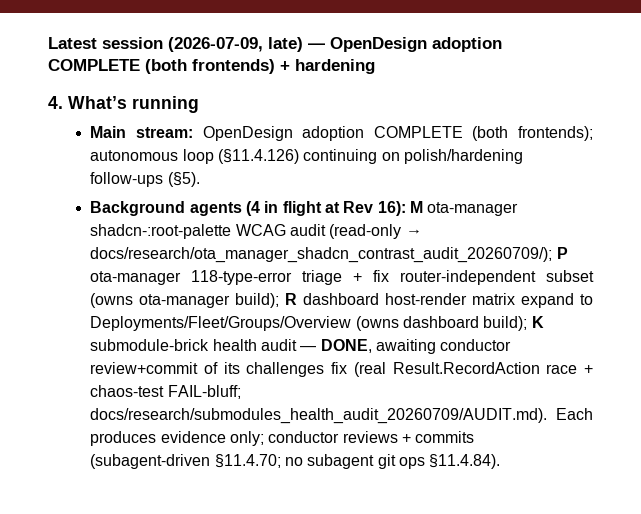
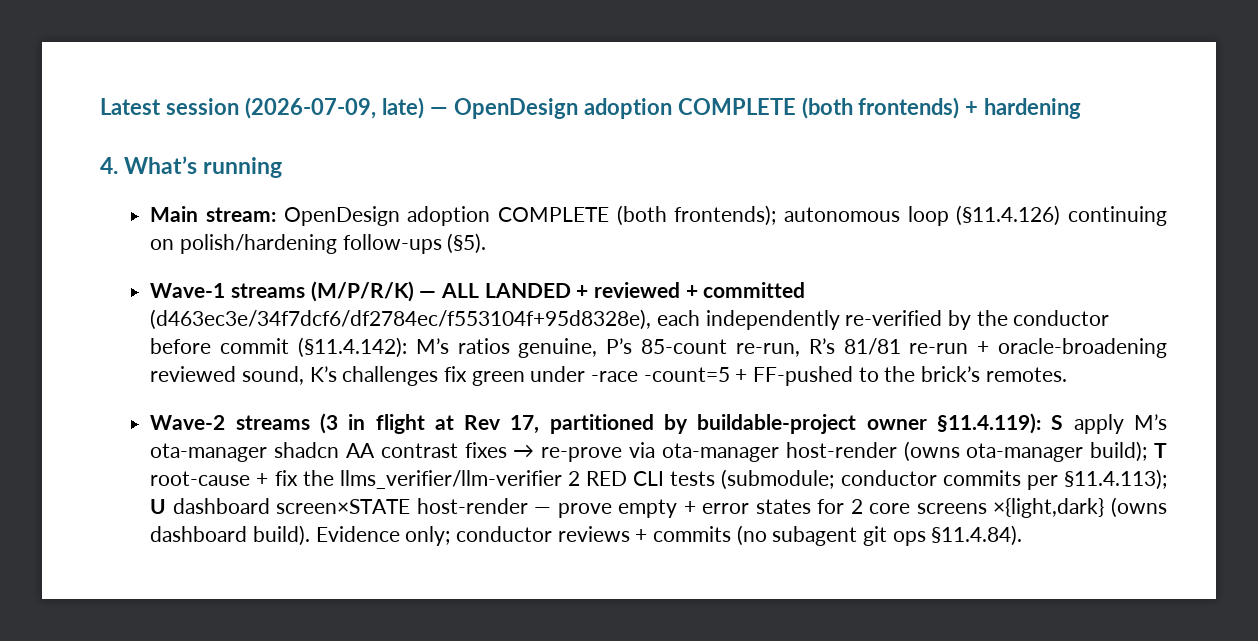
- Background agents (4 in flight at Rev 16): M ota-manager shadcn-:root-palette WCAG audit (read-only → docs/research/ota_manager_shadcn_contrast_audit_20260709/); P ota-manager 118-type-error triage + fix router-independent subset (owns ota-manager build); R dashboard host-render matrix expand to Deployments/Fleet/Groups/Overview (owns dashboard build); K submodule-brick health audit — DONE, awaiting conductor review+commit of its challenges fix (real Result.RecordAction race + chaos-test FAIL-bluff; docs/research/submodules_health_audit_20260709/AUDIT.md). Each produces evidence only; conductor reviews + commits (subagent-driven §11.4.70; no subagent git ops §11.4.84).
+ Wave-1 streams (M/P/R/K) — ALL LANDED + reviewed + committed (d463ec3e/34f7dcf6/df2784ec/f553104f+95d8328e), each independently re-verified by the conductor before commit (§11.4.142): M’s ratios genuine, P’s 85-count re-run, R’s 81/81 re-run + oracle-broadening reviewed sound, K’s challenges fix green under -race -count=5 + FF-pushed to the brick’s remotes.
+ Wave-2 streams (3 in flight at Rev 17, partitioned by buildable-project owner §11.4.119): S apply M’s ota-manager shadcn AA contrast fixes → re-prove via ota-manager host-render (owns ota-manager build); T root-cause + fix the llms_verifier/llm-verifier 2 RED CLI tests (submodule; conductor commits per §11.4.113); U dashboard screen×STATE host-render — prove empty + error states for 2 core screens ×{light,dark} (owns dashboard build). Evidence only; conductor reviews + commits (no subagent git ops §11.4.84).

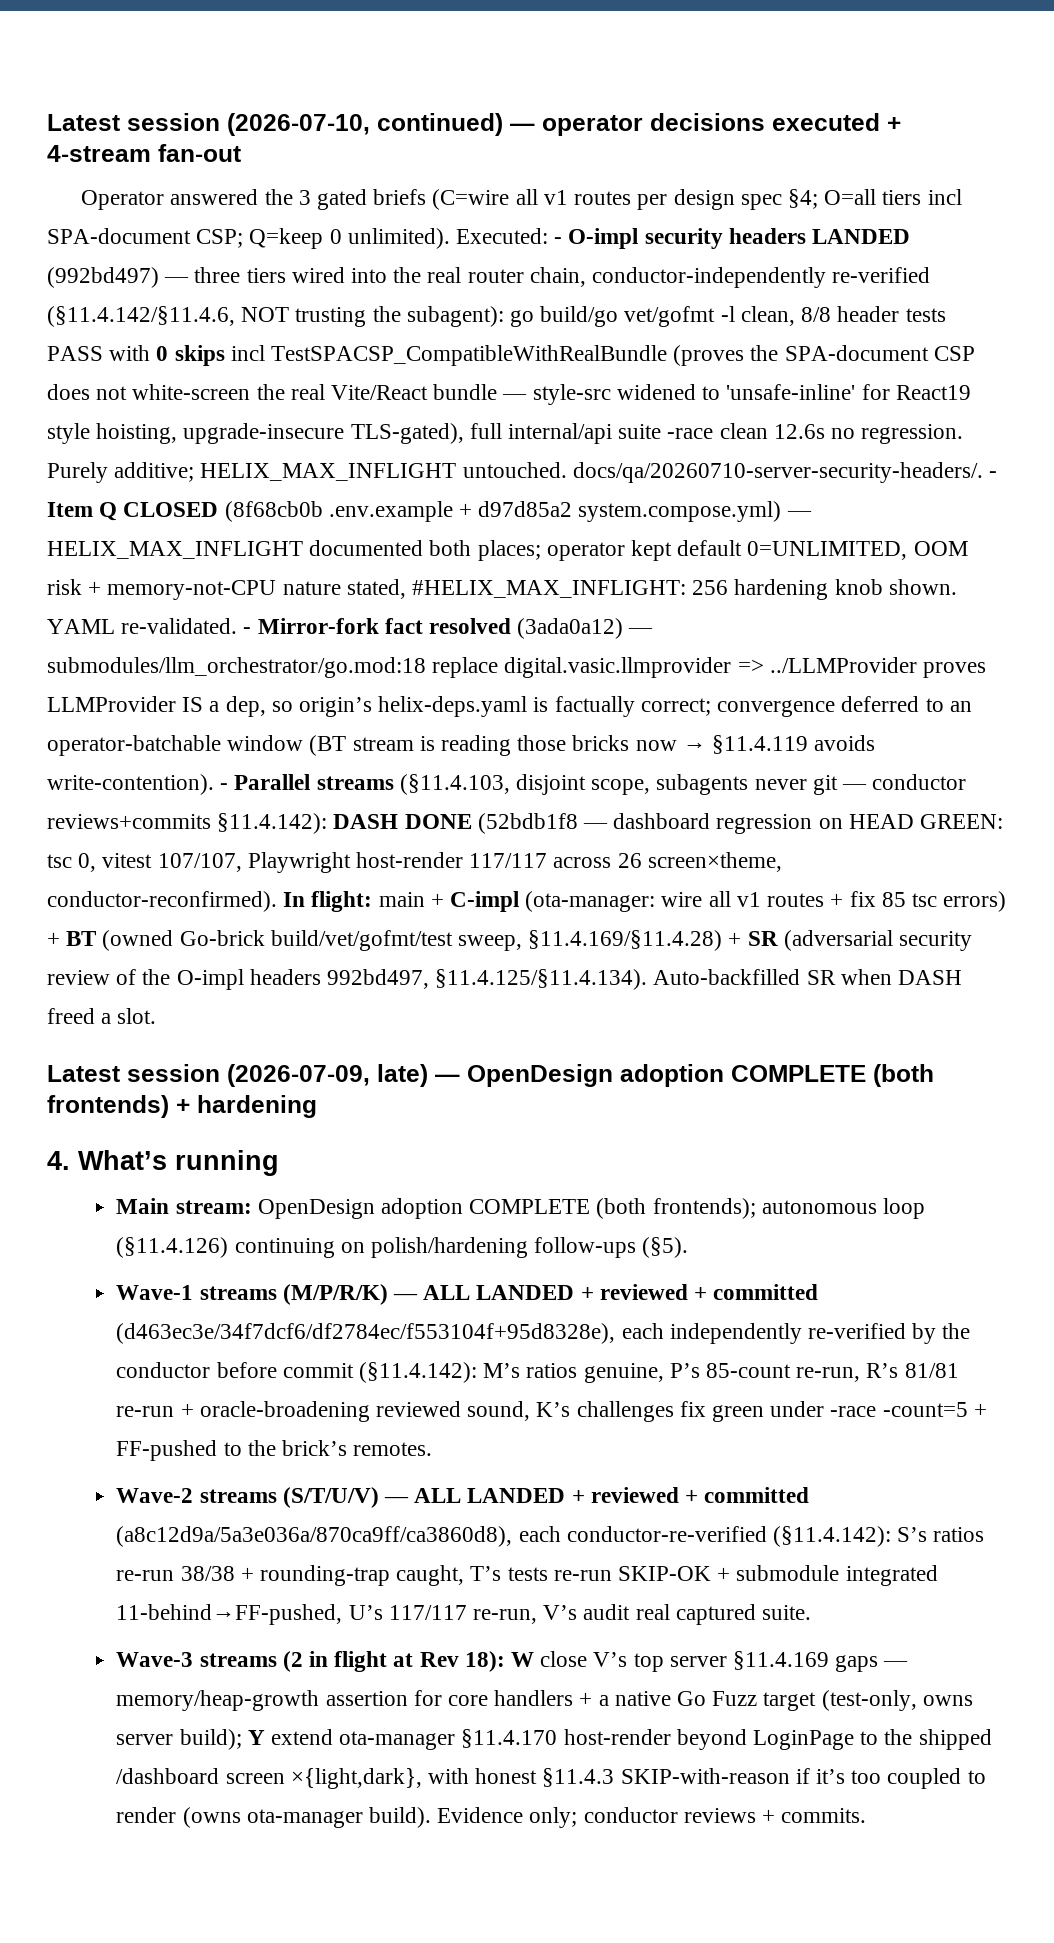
+ Latest session (2026-07-10, continued) — operator decisions executed + 4-stream fan-out
+ Operator answered the 3 gated briefs (C=wire all v1 routes per design spec §4; O=all tiers incl SPA-document CSP; Q=keep 0 unlimited). Executed: - O-impl security headers LANDED (992bd497) — three tiers wired into the real router chain, conductor-independently re-verified (§11.4.142/§11.4.6, NOT trusting the subagent): go build/go vet/gofmt -l clean, 8/8 header tests PASS with 0 skips incl TestSPACSP_CompatibleWithRealBundle (proves the SPA-document CSP does not white-screen the real Vite/React bundle — style-src widened to 'unsafe-inline' for React19 style hoisting, upgrade-insecure TLS-gated), full internal/api suite -race clean 12.6s no regression. Purely additive; HELIX_MAX_INFLIGHT untouched. docs/qa/20260710-server-security-headers/. - Item Q CLOSED (8f68cb0b .env.example + d97d85a2 system.compose.yml) — HELIX_MAX_INFLIGHT documented both places; operator kept default 0=UNLIMITED, OOM risk + memory-not-CPU nature stated, #HELIX_MAX_INFLIGHT: 256 hardening knob shown. YAML re-validated. - Mirror-fork fact resolved (3ada0a12) — submodules/llm_orchestrator/go.mod:18 replace digital.vasic.llmprovider => ../LLMProvider proves LLMProvider IS a dep, so origin’s helix-deps.yaml is factually correct; convergence deferred to an operator-batchable window (BT stream is reading those bricks now → §11.4.119 avoids write-contention). - Parallel streams (§11.4.103, disjoint scope, subagents never git — conductor reviews+commits §11.4.142): DASH DONE (52bdb1f8 — dashboard regression on HEAD GREEN: tsc 0, vitest 107/107, Playwright host-render 117/117 across 26 screen×theme, conductor-reconfirmed). In flight: main + C-impl (ota-manager: wire all v1 routes + fix 85 tsc errors) + BT (owned Go-brick build/vet/gofmt/test sweep, §11.4.169/§11.4.28) + SR (adversarial security review of the O-impl headers 992bd497, §11.4.125/§11.4.134). Auto-backfilled SR when DASH freed a slot.
- Wave-2 streams (3 in flight at Rev 17, partitioned by buildable-project owner §11.4.119): S apply M’s ota-manager shadcn AA contrast fixes → re-prove via ota-manager host-render (owns ota-manager build); T root-cause + fix the llms_verifier/llm-verifier 2 RED CLI tests (submodule; conductor commits per §11.4.113); U dashboard screen×STATE host-render — prove empty + error states for 2 core screens ×{light,dark} (owns dashboard build).
+ Wave-2 streams (S/T/U/V) — ALL LANDED + reviewed + committed (a8c12d9a/5a3e036a/870ca9ff/ca3860d8), each conductor-re-verified (§11.4.142): S’s ratios re-run 38/38 + rounding-trap caught, T’s tests re-run SKIP-OK + submodule integrated 11-behind→FF-pushed, U’s 117/117 re-run, V’s audit real captured suite.
+ Wave-3 streams (2 in flight at Rev 18): W close V’s top server §11.4.169 gaps — memory/heap-growth assertion for core handlers + a native Go Fuzz target (test-only, owns server build); Y extend ota-manager §11.4.170 host-render beyond LoginPage to the shipped /dashboard screen ×{light,dark}, with honest §11.4.3 SKIP-with-reason if it’s too coupled to render (owns ota-manager build).
- Evidence only; conductor reviews + commits (no subagent git ops §11.4.84).
+ Evidence only; conductor reviews + commits.

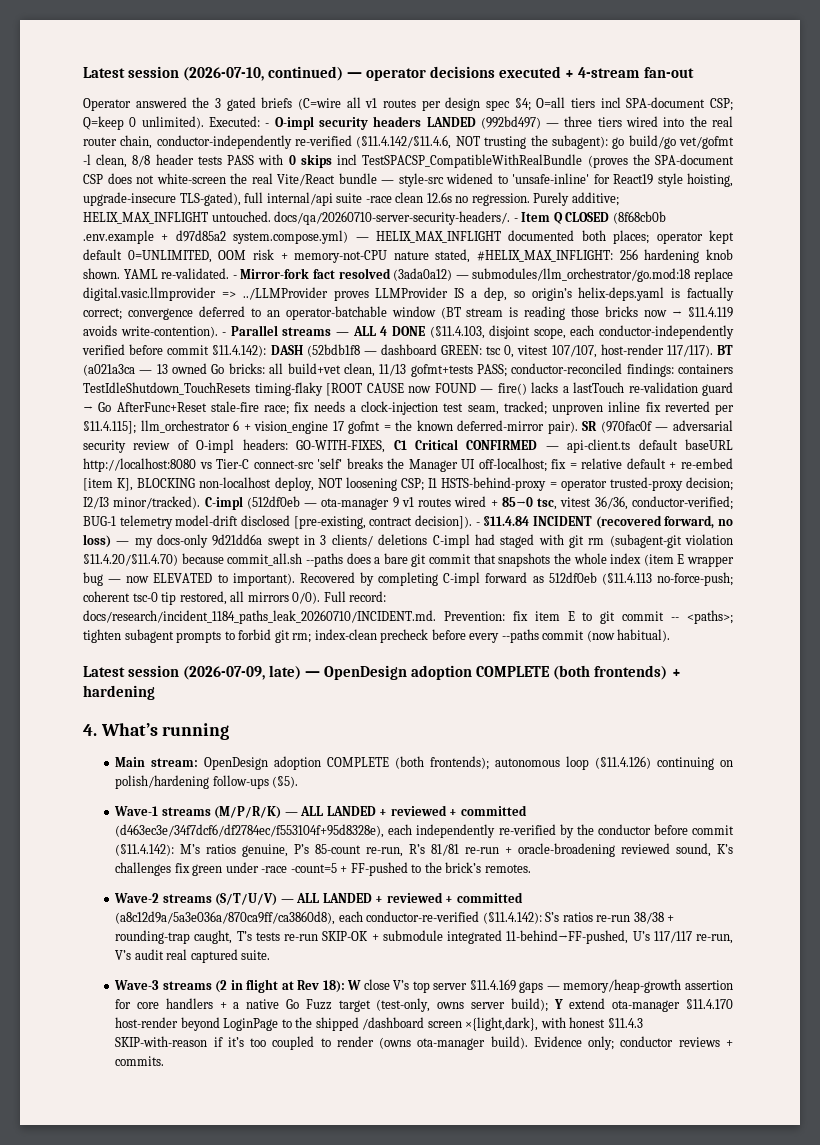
- - Parallel streams (§11.4.103, disjoint scope, subagents never git — conductor reviews+commits §11.4.142): DASH DONE (52bdb1f8 — dashboard regression on HEAD GREEN: tsc 0, vitest 107/107, Playwright host-render 117/117 across 26 screen×theme, conductor-reconfirmed). In flight: main + C-impl (ota-manager: wire all v1 routes + fix 85 tsc errors) + BT (owned Go-brick build/vet/gofmt/test sweep, §11.4.169/§11.4.28) + SR (adversarial security review of the O-impl headers 992bd497, §11.4.125/§11.4.134). Auto-backfilled SR when DASH freed a slot.
+ - Parallel streams — ALL 4 DONE (§11.4.103, disjoint scope, each conductor-independently verified before commit §11.4.142): DASH (52bdb1f8 — dashboard GREEN: tsc 0, vitest 107/107, host-render 117/117). BT (a021a3ca — 13 owned Go bricks: all build+vet clean, 11/13 gofmt+tests PASS; conductor-reconciled findings: containers TestIdleShutdown_TouchResets timing-flaky [ROOT CAUSE now FOUND — fire() lacks a lastTouch re-validation guard → Go AfterFunc+Reset stale-fire race; fix needs a clock-injection test seam, tracked; unproven inline fix reverted per §11.4.115]; llm_orchestrator 6 + vision_engine 17 gofmt = the known deferred-mirror pair). SR (970fac0f — adversarial security review of O-impl headers: GO-WITH-FIXES, C1 Critical CONFIRMED — api-client.ts default baseURL http://localhost:8080 vs Tier-C connect-src 'self' breaks the Manager UI off-localhost; fix = relative default + re-embed [item K], BLOCKING non-localhost deploy, NOT loosening CSP; I1 HSTS-behind-proxy = operator trusted-proxy decision; I2/I3 minor/tracked). C-impl (512df0eb — ota-manager 9 v1 routes wired + 85→0 tsc, vitest 36/36, conductor-verified; BUG-1 telemetry model-drift disclosed [pre-existing, contract decision]). - §11.4.84 INCIDENT (recovered forward, no loss) — my docs-only 9d21dd6a swept in 3 clients/ deletions C-impl had staged with git rm (subagent-git violation §11.4.20/§11.4.70) because commit_all.sh --paths does a bare git commit that snapshots the whole index (item E wrapper bug — now ELEVATED to important). Recovered by completing C-impl forward as 512df0eb (§11.4.113 no-force-push; coherent tsc-0 tip restored, all mirrors 0/0). Full record: docs/research/incident_1184_paths_leak_20260710/INCIDENT.md. Prevention: fix item E to git commit -- <paths>; tighten subagent prompts to forbid git rm; index-clean precheck before every --paths commit (now habitual).

